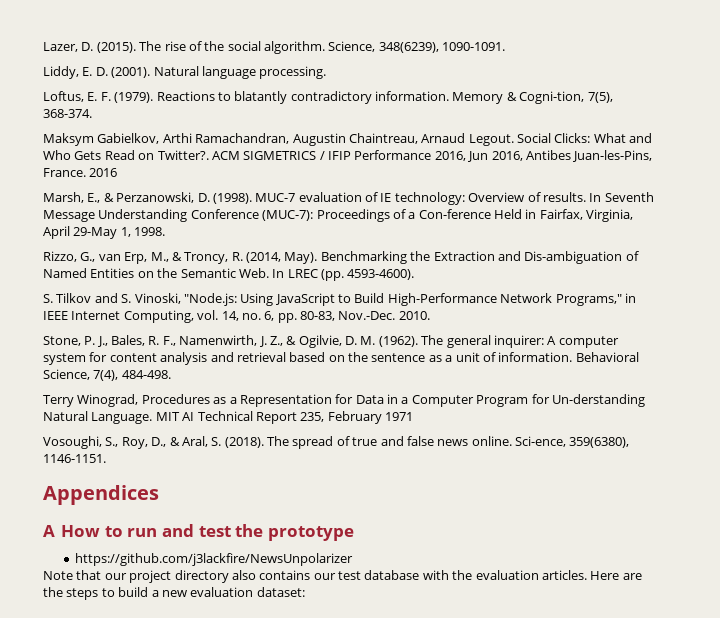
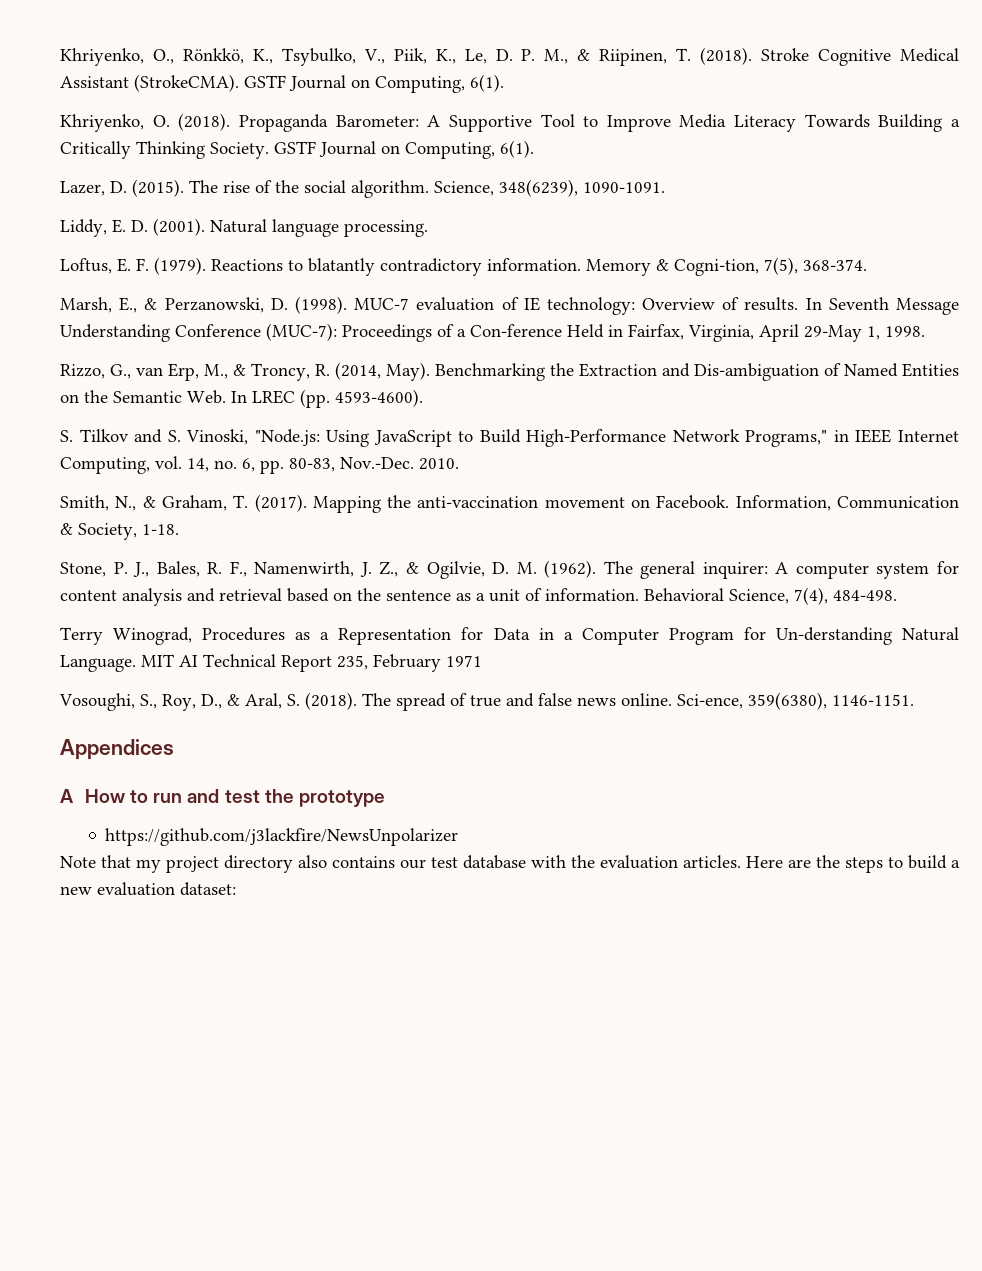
+ Khriyenko, O., Rönkkö, K., Tsybulko, V., Piik, K., Le, D. P. M., & Riipinen, T. (2018). Stroke Cognitive Medical Assistant (StrokeCMA). GSTF Journal on Computing, 6(1).
+ Khriyenko, O. (2018). Propaganda Barometer: A Supportive Tool to Improve Media Literacy Towards Building a Critically Thinking Society. GSTF Journal on Computing, 6(1).
- Maksym Gabielkov, Arthi Ramachandran, Augustin Chaintreau, Arnaud Legout. Social Clicks: What and Who Gets Read on Twitter?. ACM SIGMETRICS / IFIP Performance 2016, Jun 2016, Antibes Juan-les-Pins, France. 2016
+ Smith, N., & Graham, T. (2017). Mapping the anti-vaccination movement on Facebook. Information, Communication & Society, 1-18.
- Note that our project directory also contains our test database with the evaluation articles.
+ Note that my project directory also contains our test database with the evaluation articles.

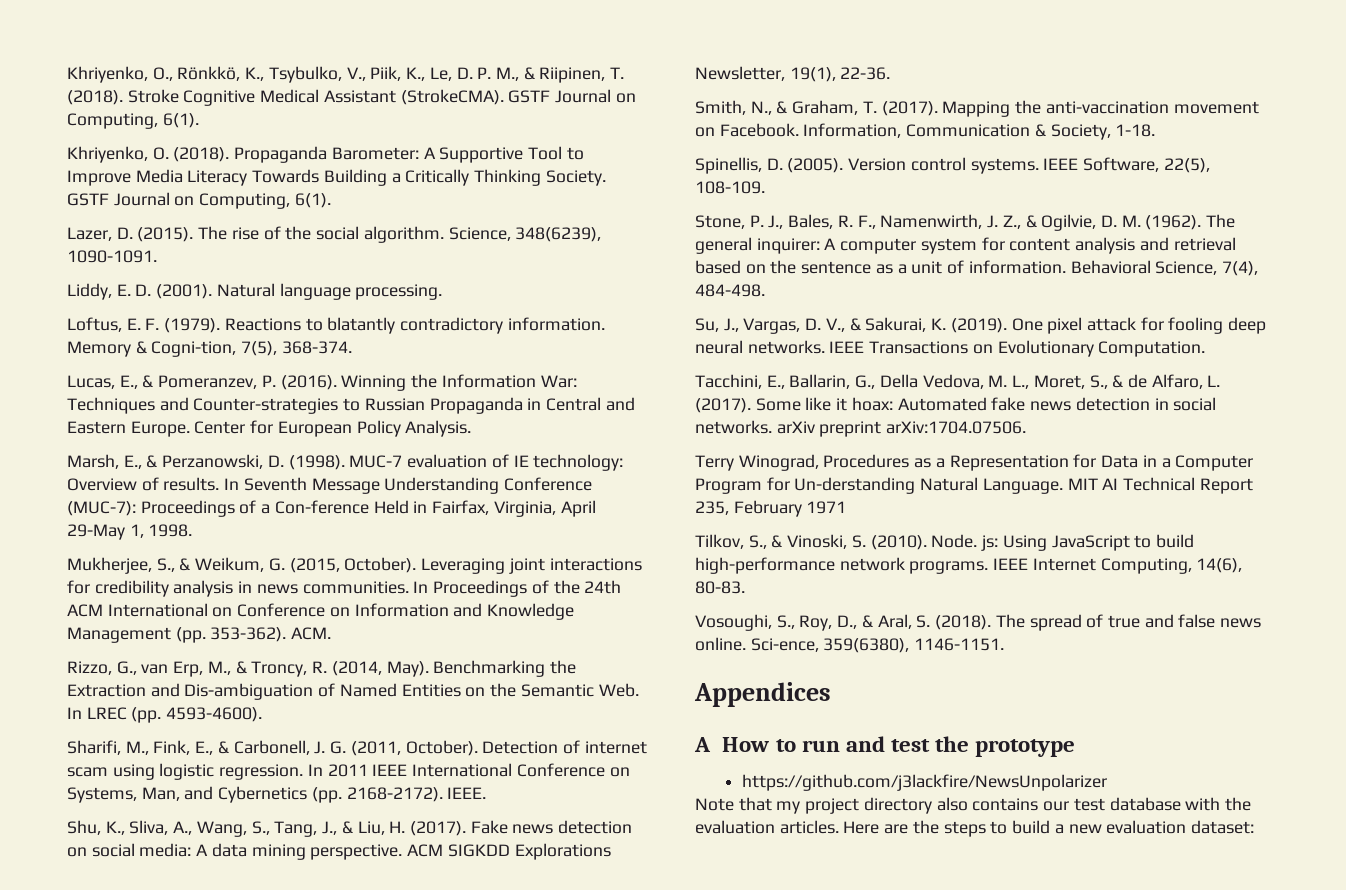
+ Lucas, E., & Pomeranzev, P. (2016). Winning the Information War: Techniques and Counter-strategies to Russian Propaganda in Central and Eastern Europe. Center for European Policy Analysis.
+ Mukherjee, S., & Weikum, G. (2015, October). Leveraging joint interactions for credibility analysis in news communities. In Proceedings of the 24th ACM International on Conference on Information and Knowledge Management (pp. 353-362). ACM.
- S. Tilkov and S. Vinoski, "Node.js: Using JavaScript to Build High-Performance Network Programs," in IEEE Internet Computing, vol. 14, no. 6, pp. 80-83, Nov.-Dec. 2010.
+ Sharifi, M., Fink, E., & Carbonell, J. G. (2011, October). Detection of internet scam using logistic regression. In 2011 IEEE International Conference on Systems, Man, and Cybernetics (pp. 2168-2172). IEEE.
+ Shu, K., Sliva, A., Wang, S., Tang, J., & Liu, H. (2017). Fake news detection on social media: A data mining perspective. ACM SIGKDD Explorations Newsletter, 19(1), 22-36.
+ Spinellis, D. (2005). Version control systems. IEEE Software, 22(5), 108-109.
+ Su, J., Vargas, D. V., & Sakurai, K. (2019). One pixel attack for fooling deep neural networks. IEEE Transactions on Evolutionary Computation.
+ Tacchini, E., Ballarin, G., Della Vedova, M. L., Moret, S., & de Alfaro, L. (2017). Some like it hoax: Automated fake news detection in social networks. arXiv preprint arXiv:1704.07506.
+ Tilkov, S., & Vinoski, S. (2010). Node. js: Using JavaScript to build high-performance network programs. IEEE Internet Computing, 14(6), 80-83.

